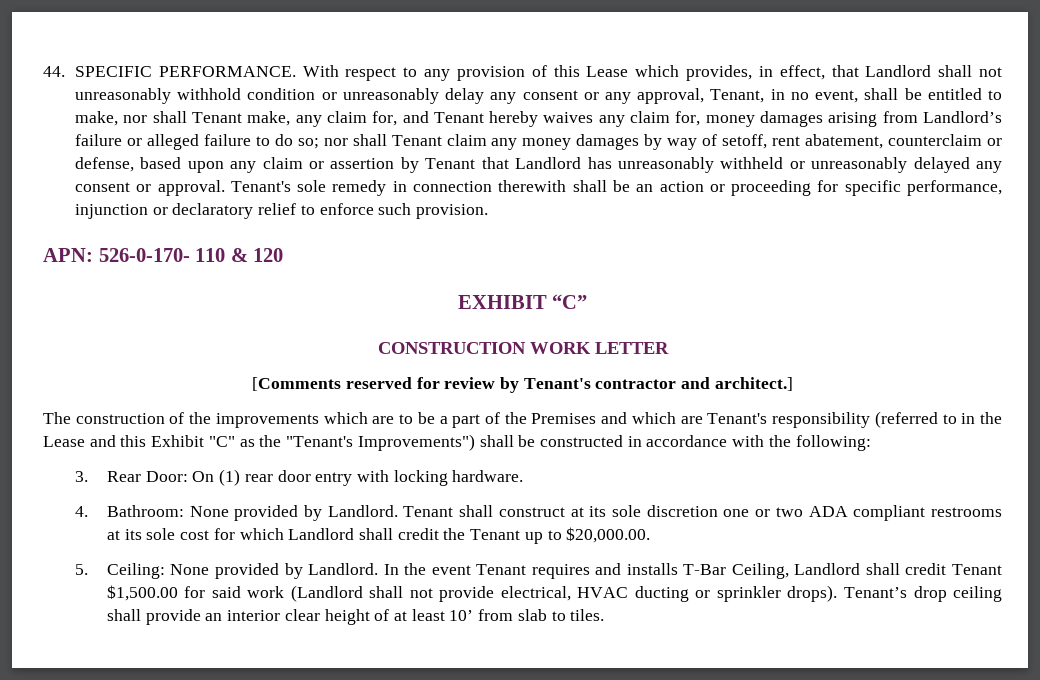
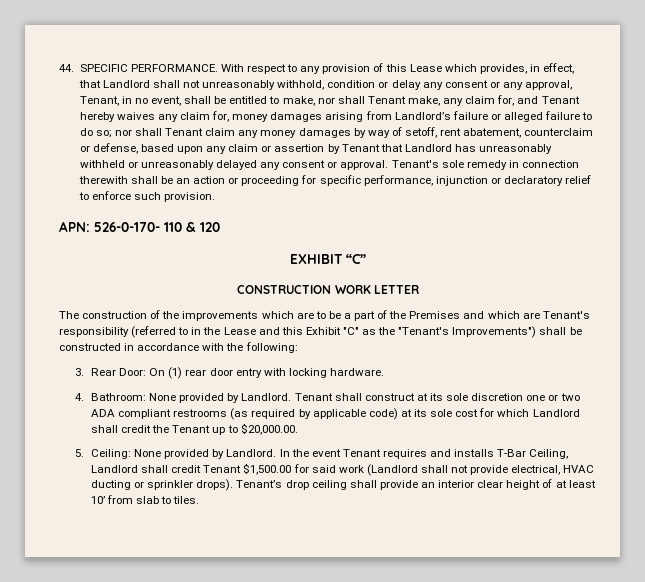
- With respect to any provision of this Lease which provides, in effect, that Landlord shall not unreasonably withhold condition or unreasonably delay any consent or any approval, Tenant, in no event, shall be entitled to make, nor shall Tenant make, any claim for, and Tenant hereby waives any claim for, money damages arising from Landlord’s failure or alleged failure to do so;
+ With respect to any provision of this Lease which provides, in effect, that Landlord shall not unreasonably withhold, condition or delay any consent or any approval, Tenant, in no event, shall be entitled to make, nor shall Tenant make, any claim for, and Tenant hereby waives any claim for, money damages arising from Landlord’s failure or alleged failure to do so;
- [Comments reserved for review by Tenant's contractor and architect.]
- Tenant shall construct at its sole discretion one or two ADA compliant restrooms at its sole cost for which Landlord shall credit the Tenant up to $20,000.00.
+ Tenant shall construct at its sole discretion one or two ADA compliant restrooms (as required by applicable code) at its sole cost for which Landlord shall credit the Tenant up to $20,000.00.

